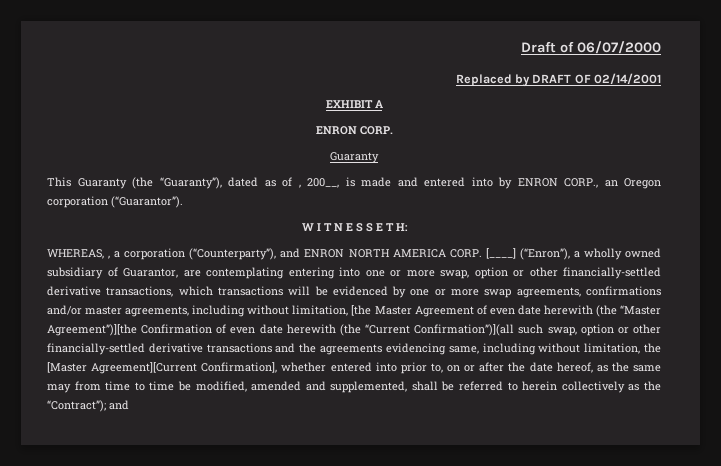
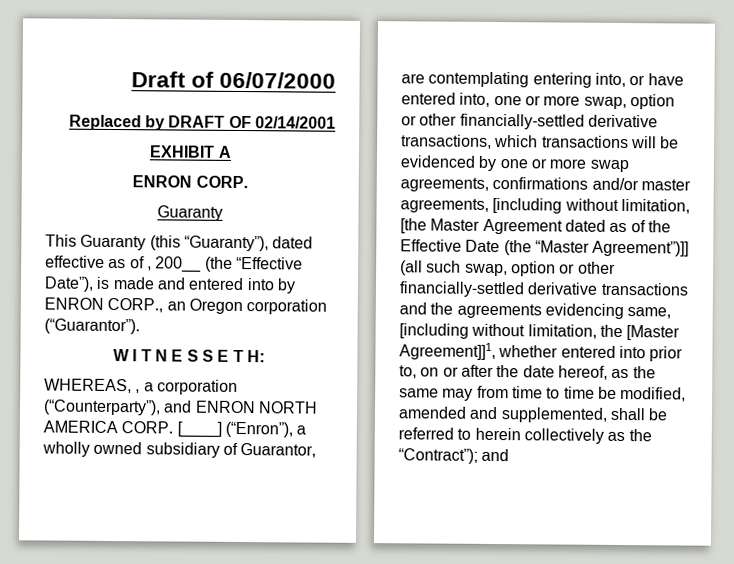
- This Guaranty (the “Guaranty”), dated as of , 200__, is made and entered into by ENRON CORP., an Oregon corporation (“Guarantor”).
+ This Guaranty (this “Guaranty”), dated effective as of , 200__ (the “Effective Date”), is made and entered into by ENRON CORP., an Oregon corporation (“Guarantor”).
- [____] (“Enron”), a wholly owned subsidiary of Guarantor, are contemplating entering into one or more swap, option or other financially-settled derivative transactions, which transactions will be evidenced by one or more swap agreements, confirmations and/or master agreements, including without limitation, [the Master Agreement of even date herewith (the “Master Agreement”)][the Confirmation of even date herewith (the “Current Confirmation”)](all such swap, option or other financially-settled derivative transactions and the agreements evidencing same, including without limitation, the [Master Agreement][Current Confirmation], whether entered into prior to, on or after the date hereof, as the same may from time to time be modified, amended and supplemented, shall be referred to herein collectively as the “Contract”);
+ [____] (“Enron”), a wholly owned subsidiary of Guarantor, are contemplating entering into, or have entered into, one or more swap, option or other financially-settled derivative transactions, which transactions will be evidenced by one or more swap agreements, confirmations and/or master agreements, [including without limitation, [the Master Agreement dated as of the Effective Date (the “Master Agreement”)]] (all such swap, option or other financially-settled derivative transactions and the agreements evidencing same, [including without limitation, the [Master Agreement]]1, whether entered into prior to, on or after the date hereof, as the same may from time to time be modified, amended and supplemented, shall be referred to herein collectively as the “Contract”);

